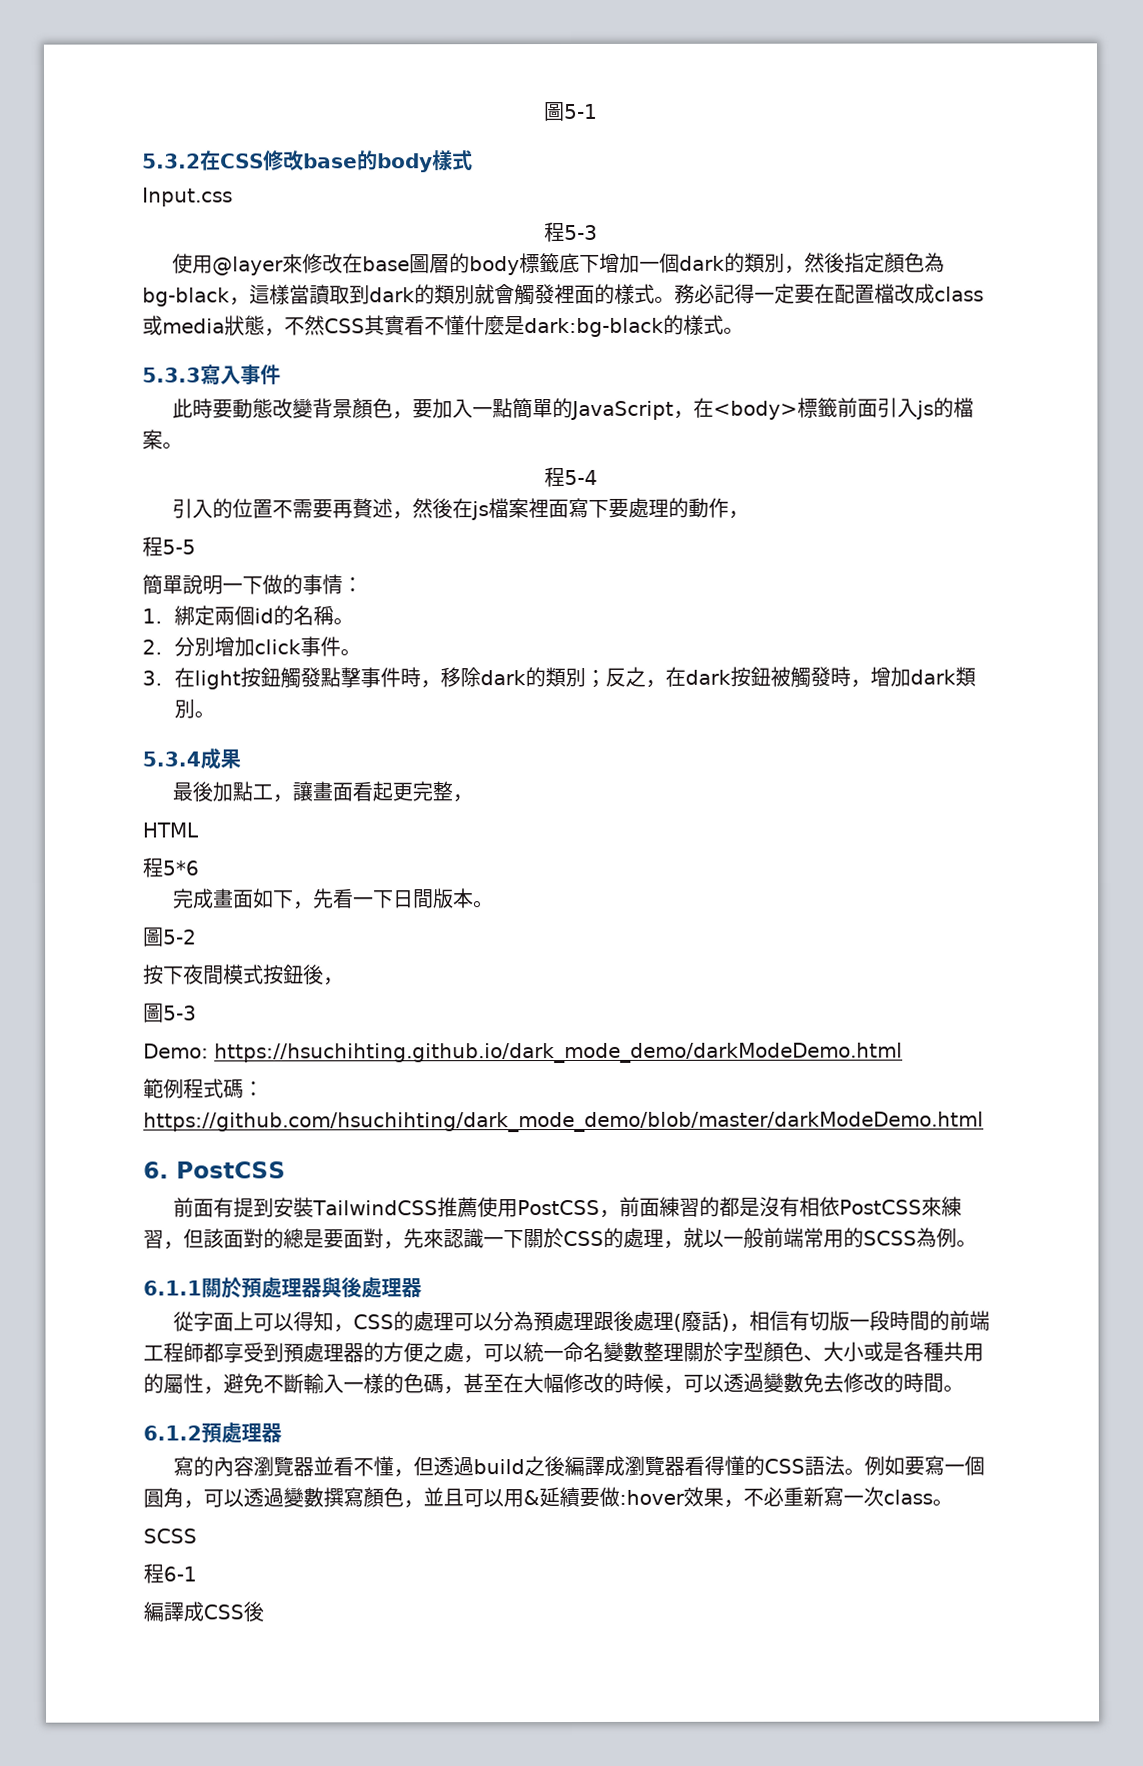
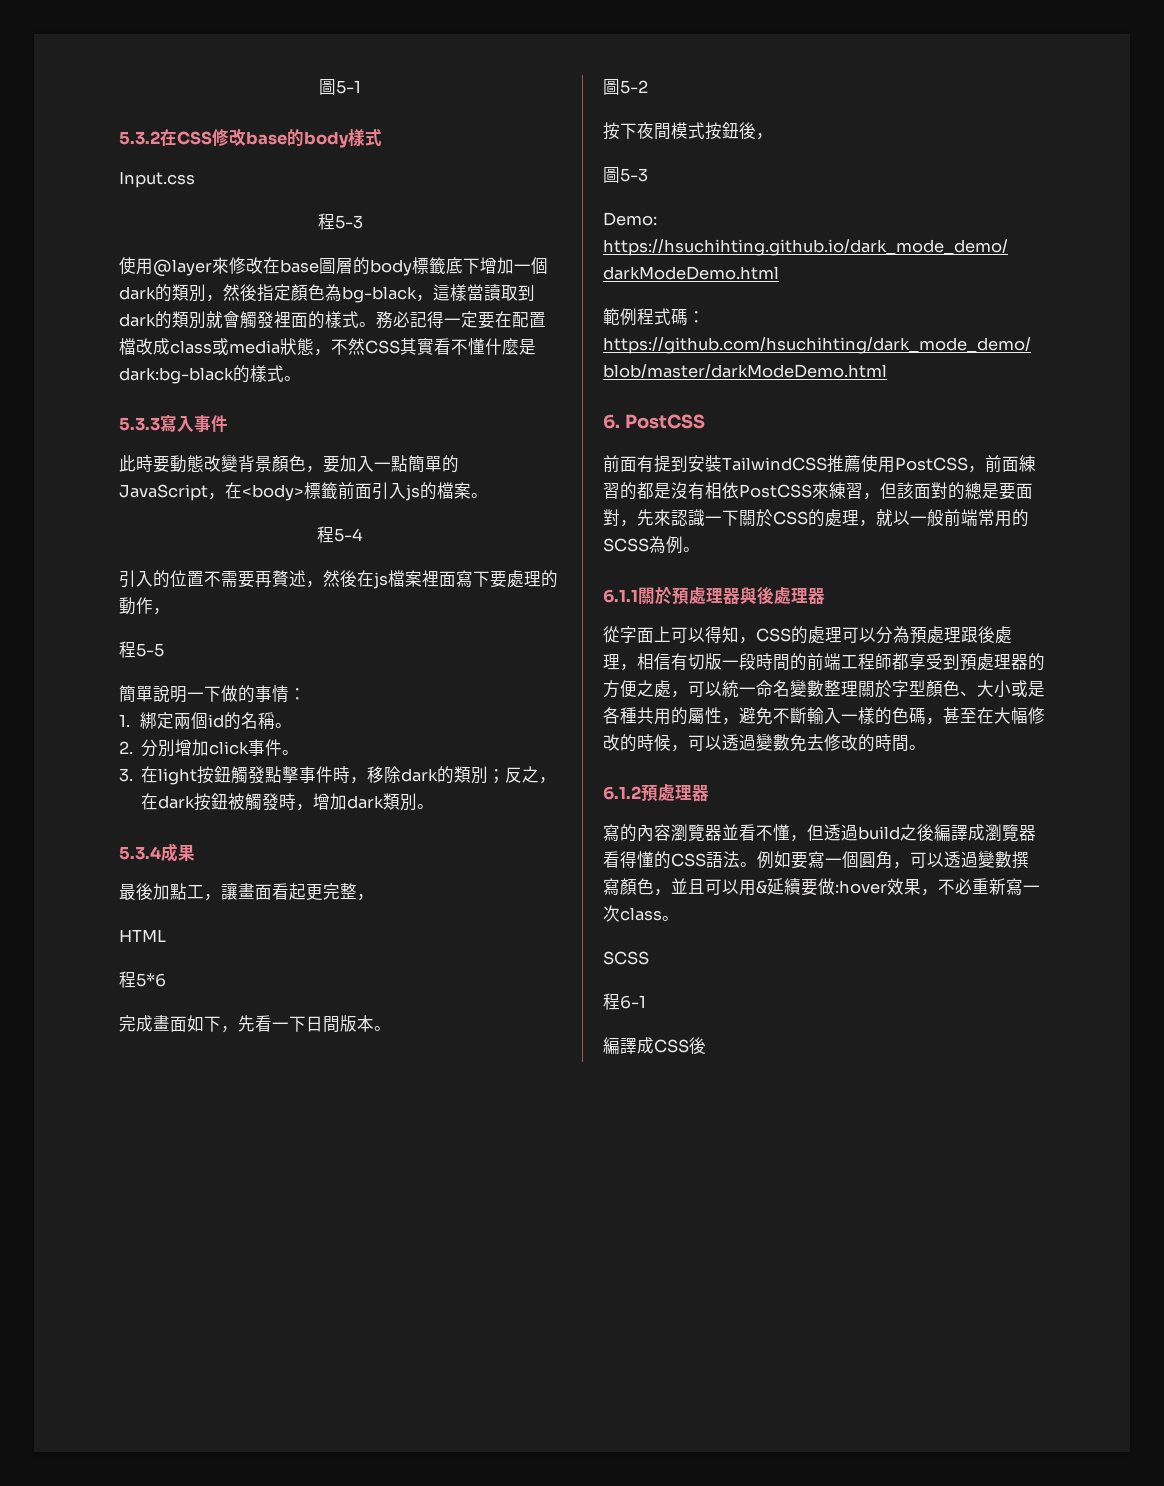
- 從字面上可以得知，CSS的處理可以分為預處理跟後處理(廢話)，相信有切版一段時間的前端工程師都享受到預處理器的方便之處，可以統一命名變數整理關於字型顏色、大小或是各種共用的屬性，避免不斷輸入一樣的色碼，甚至在大幅修改的時候，可以透過變數免去修改的時間。
+ 從字面上可以得知，CSS的處理可以分為預處理跟後處理，相信有切版一段時間的前端工程師都享受到預處理器的方便之處，可以統一命名變數整理關於字型顏色、大小或是各種共用的屬性，避免不斷輸入一樣的色碼，甚至在大幅修改的時候，可以透過變數免去修改的時間。

